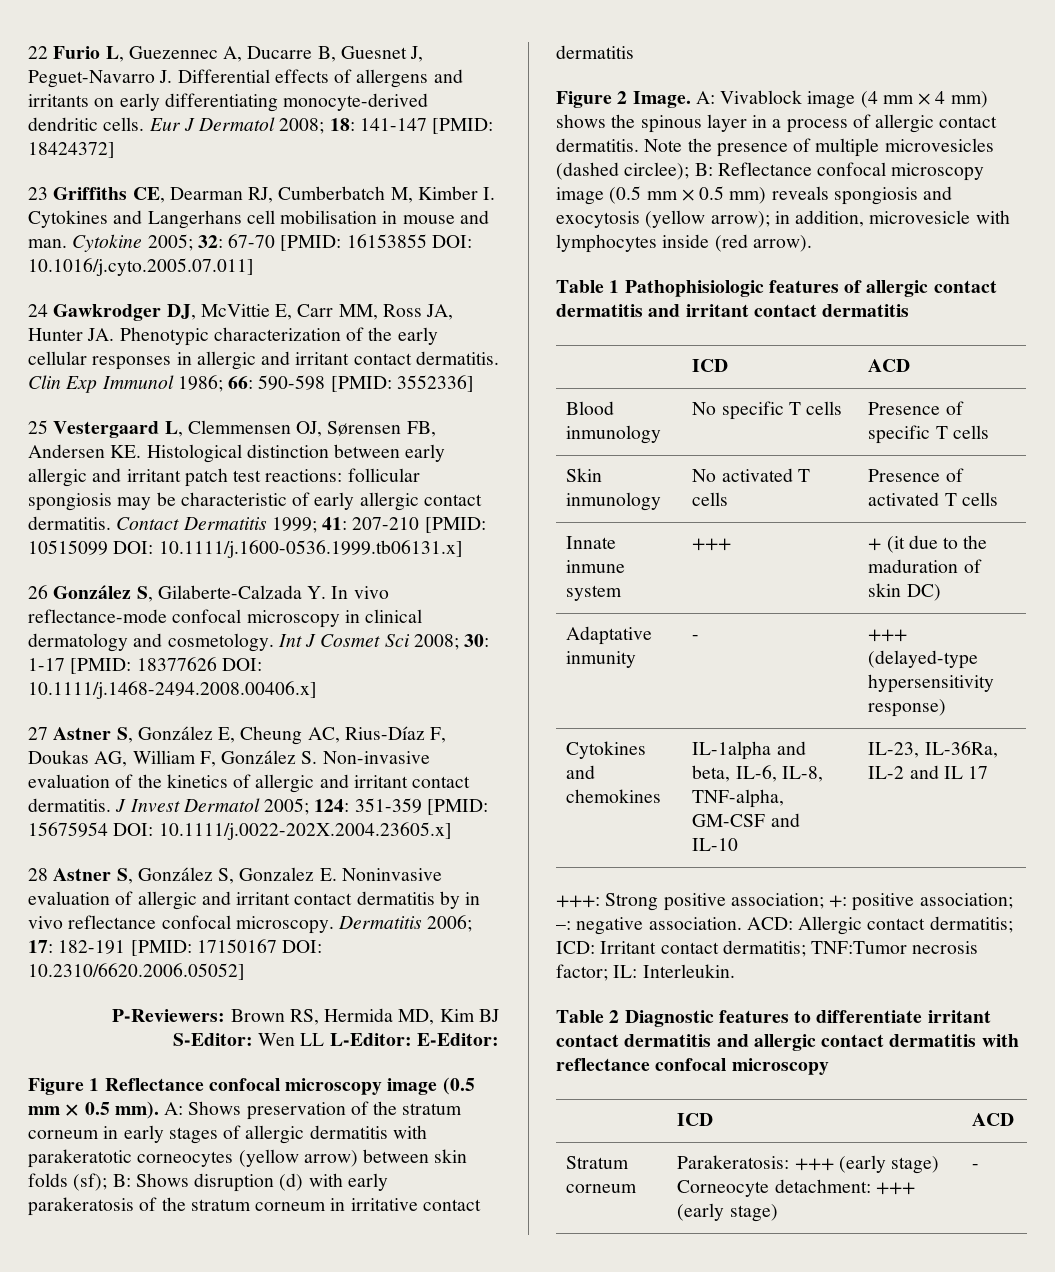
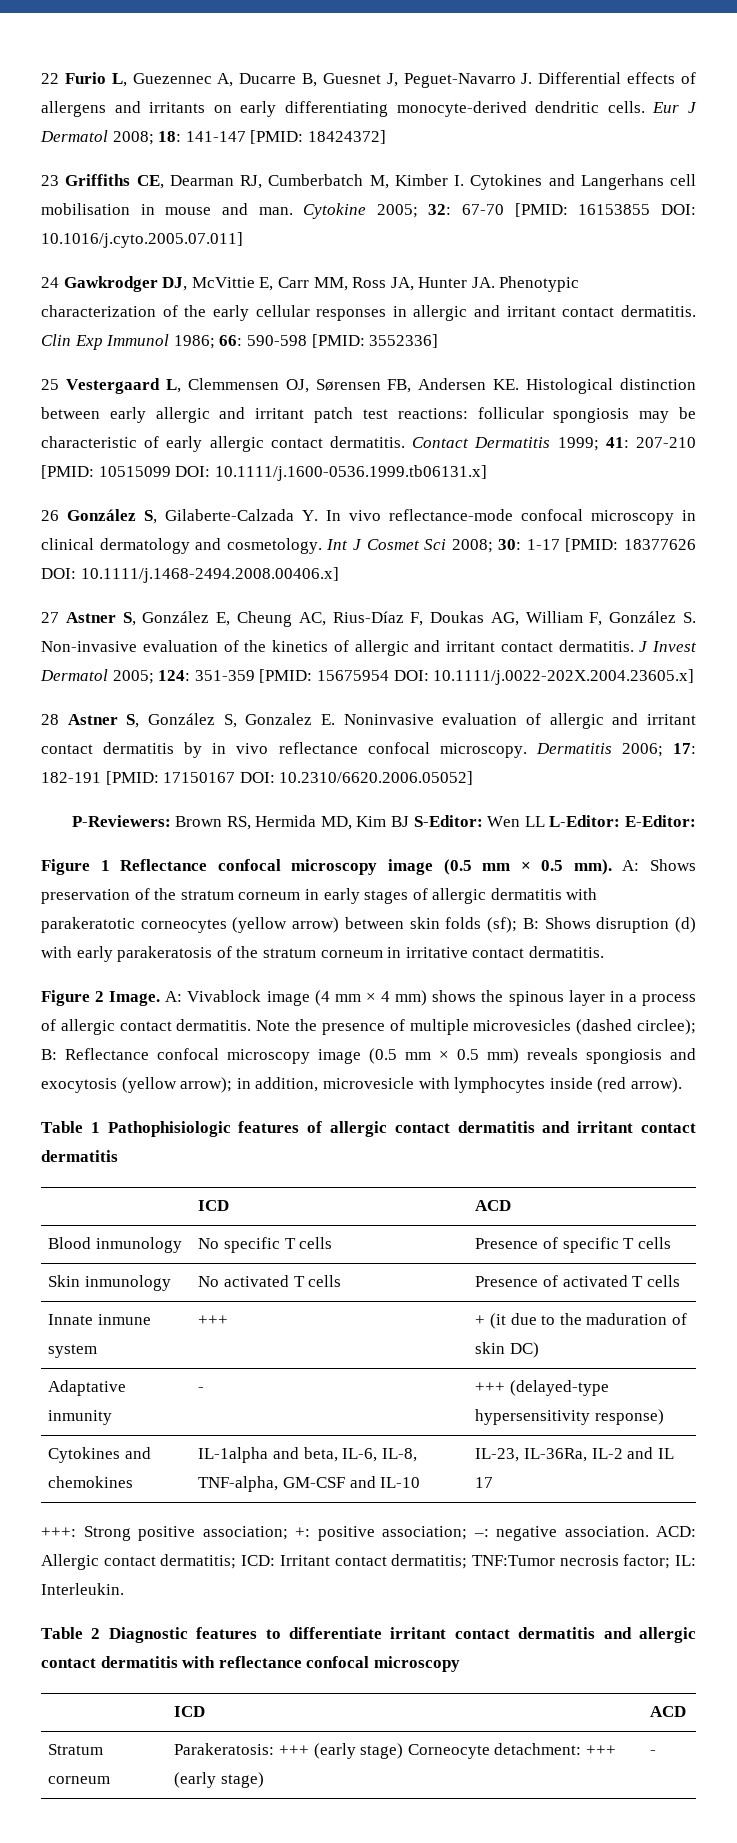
- A: Shows preservation of the stratum corneum in early stages of allergic dermatitis with parakeratotic corneocytes (yellow arrow) between skin folds (sf); B: Shows disruption (d) with early parakeratosis of the stratum corneum in irritative contact dermatitis
+ A: Shows preservation of the stratum corneum in early stages of allergic dermatitis with parakeratotic corneocytes (yellow arrow) between skin folds (sf); B: Shows disruption (d) with early parakeratosis of the stratum corneum in irritative contact dermatitis.

